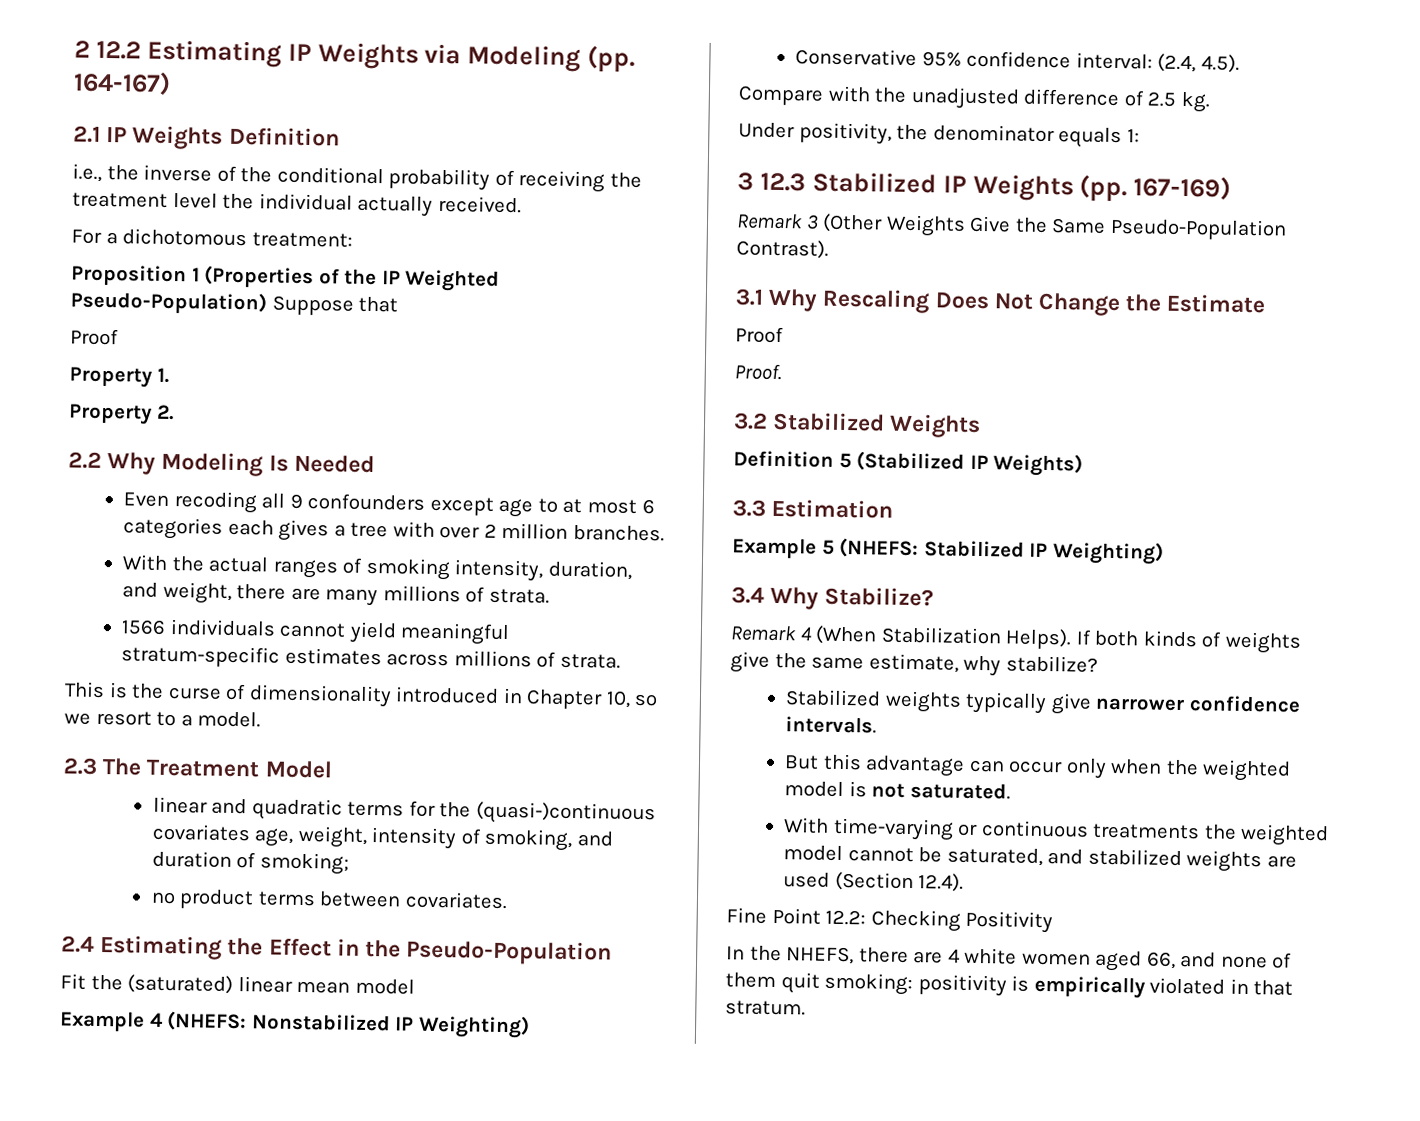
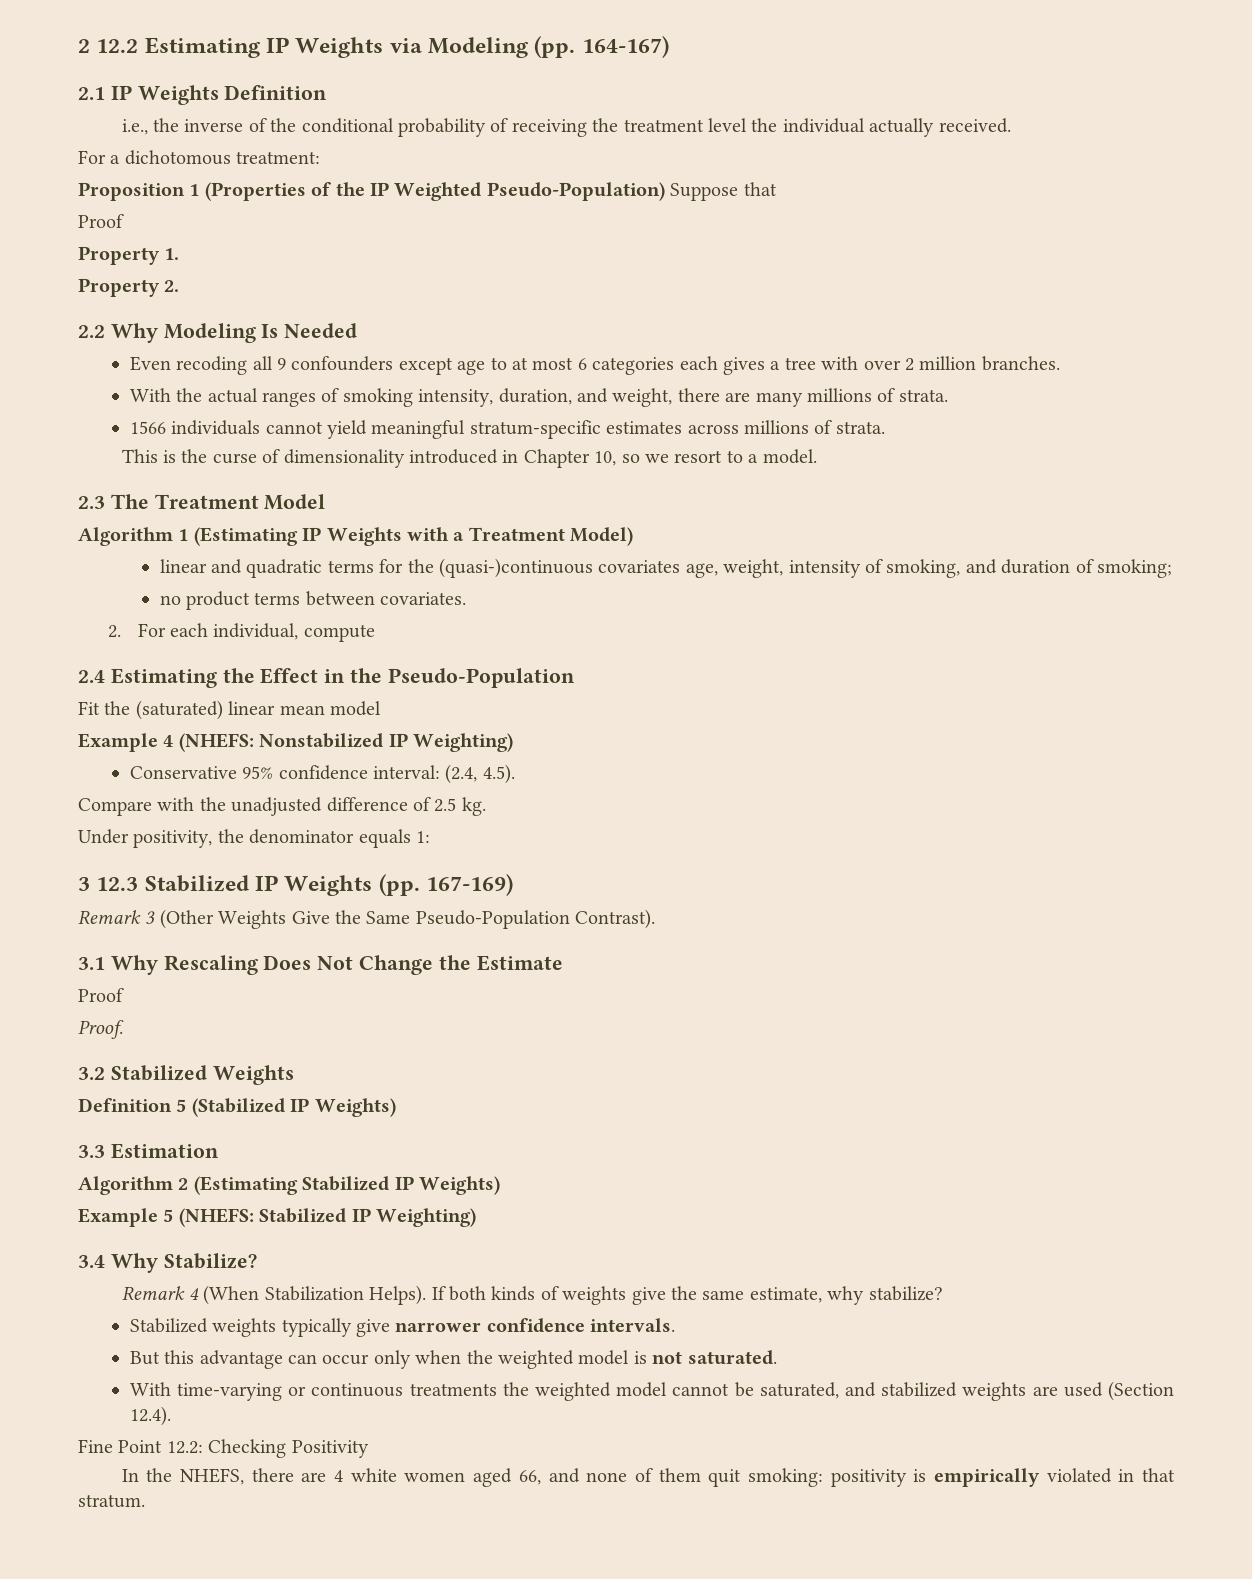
+ Algorithm 1 (Estimating IP Weights with a Treatment Model)
+ 2. For each individual, compute
+ Algorithm 2 (Estimating Stabilized IP Weights)

